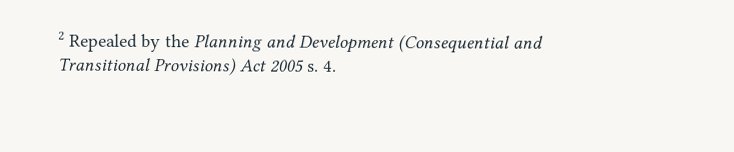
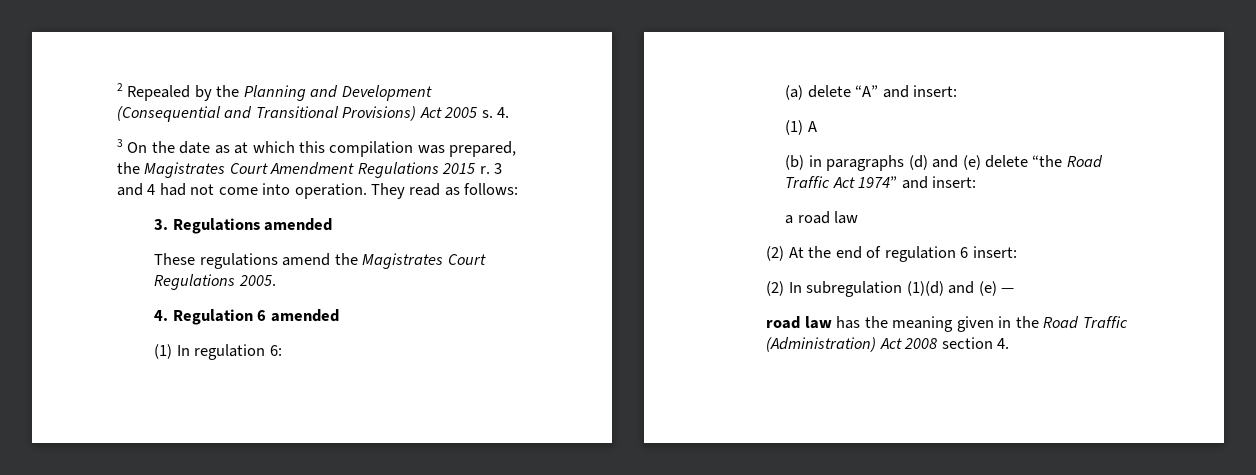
+ 3 On the date as at which this compilation was prepared, the Magistrates Court Amendment Regulations 2015 r. 3 and 4 had not come into operation. They read as follows:
+ 3. Regulations amended
+ These regulations amend the Magistrates Court Regulations 2005.
+ 4. Regulation 6 amended
+ (1) In regulation 6:
+ (a) delete “A” and insert:
+ (1) A
+ (b) in paragraphs (d) and (e) delete “the Road Traffic Act 1974” and insert:
+ a road law
+ (2) At the end of regulation 6 insert:
+ (2) In subregulation (1)(d) and (e) —
+ road law has the meaning given in the Road Traffic (Administration) Act 2008 section 4.

